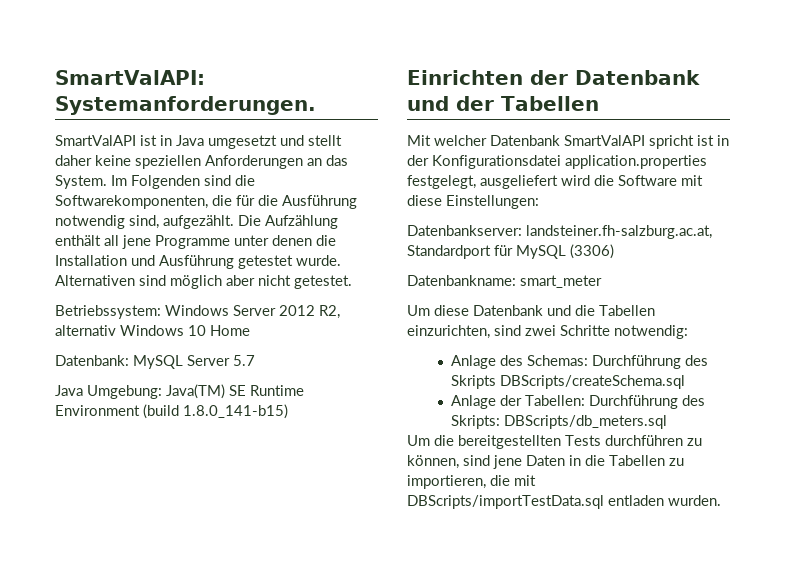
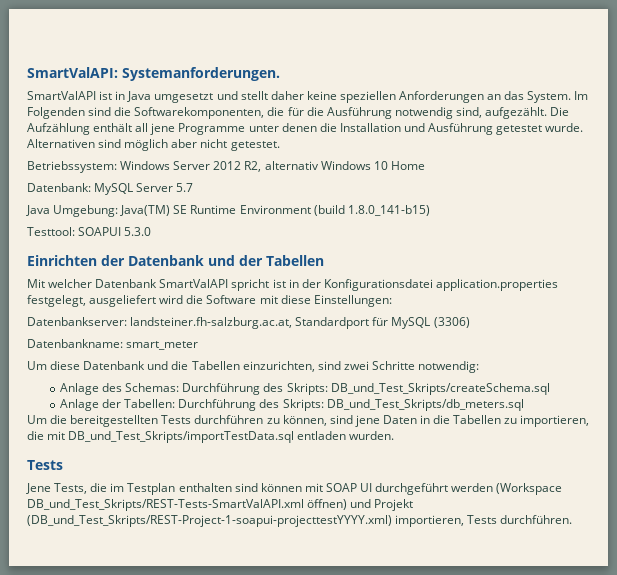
+ Testtool: SOAPUI 5.3.0
- Anlage des Schemas: Durchführung des Skripts DBScripts/createSchema.sql
+ Anlage des Schemas: Durchführung des Skripts: DB_und_Test_Skripts/createSchema.sql
- Anlage der Tabellen: Durchführung des Skripts: DBScripts/db_meters.sql
+ Anlage der Tabellen: Durchführung des Skripts: DB_und_Test_Skripts/db_meters.sql
- Um die bereitgestellten Tests durchführen zu können, sind jene Daten in die Tabellen zu importieren, die mit DBScripts/importTestData.sql entladen wurden.
+ Um die bereitgestellten Tests durchführen zu können, sind jene Daten in die Tabellen zu importieren, die mit DB_und_Test_Skripts/importTestData.sql entladen wurden.
+ Tests
+ Jene Tests, die im Testplan enthalten sind können mit SOAP UI durchgeführt werden (Workspace DB_und_Test_Skripts/REST-Tests-SmartValAPI.xml öffnen) und Projekt (DB_und_Test_Skripts/REST-Project-1-soapui-projecttestYYYY.xml) importieren, Tests durchführen.

